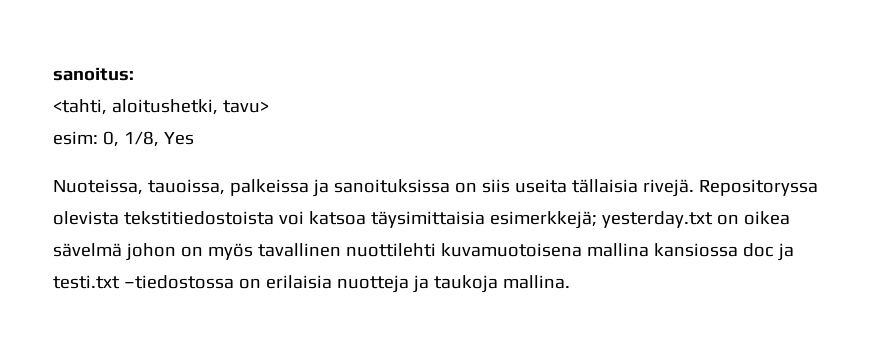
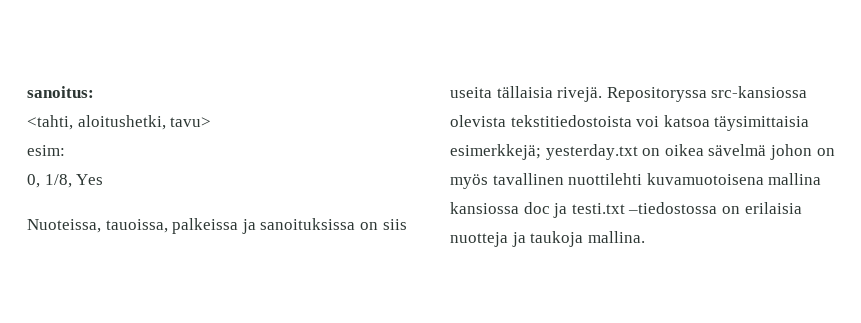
- esim: 0, 1/8, Yes
+ esim:
+ 0, 1/8, Yes
- Repositoryssa olevista tekstitiedostoista voi katsoa täysimittaisia esimerkkejä; yesterday.txt on oikea sävelmä johon on myös tavallinen nuottilehti kuvamuotoisena mallina kansiossa doc ja testi.txt –tiedostossa on erilaisia nuotteja ja taukoja mallina.
+ Repositoryssa src-kansiossa olevista tekstitiedostoista voi katsoa täysimittaisia esimerkkejä; yesterday.txt on oikea sävelmä johon on myös tavallinen nuottilehti kuvamuotoisena mallina kansiossa doc ja testi.txt –tiedostossa on erilaisia nuotteja ja taukoja mallina.

